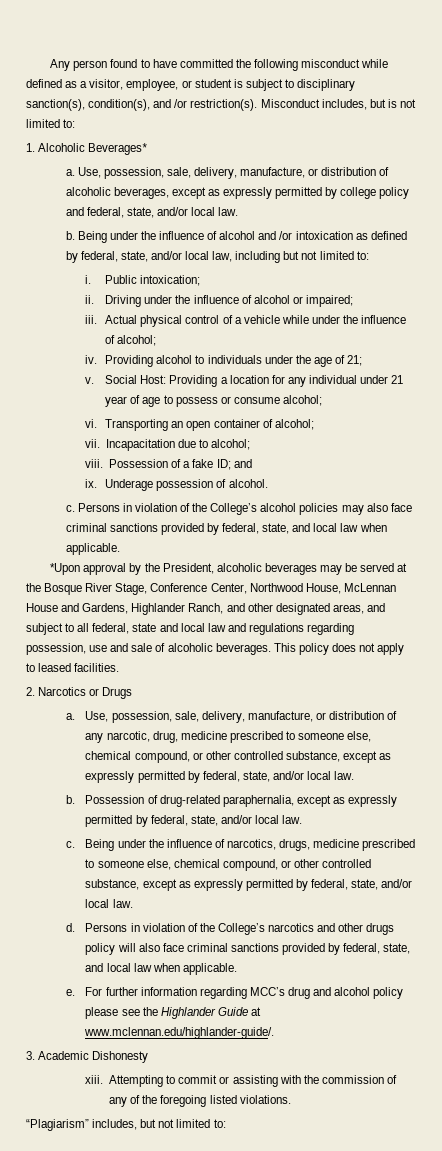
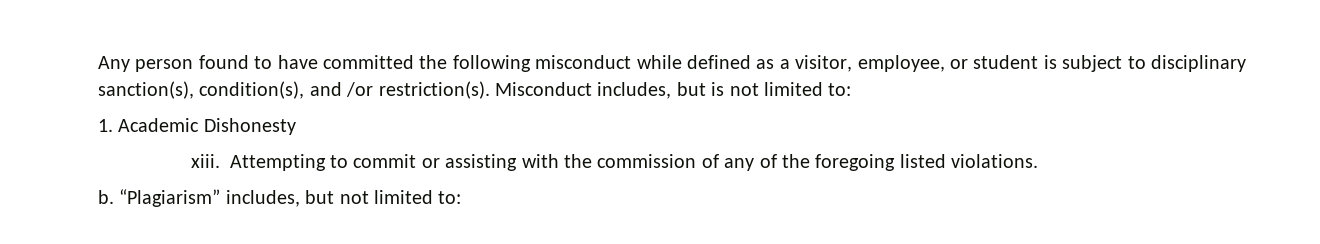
- 1. Alcoholic Beverages*
- a. Use, possession, sale, delivery, manufacture, or distribution of alcoholic beverages, except as expressly permitted by college policy and federal, state, and/or local law.
- b. Being under the influence of alcohol and /or intoxication as defined by federal, state, and/or local law, including but not limited to:
- i. Public intoxication;
- ii. Driving under the influence of alcohol or impaired;
- iii. Actual physical control of a vehicle while under the influence of alcohol;
- iv. Providing alcohol to individuals under the age of 21;
- v. Social Host: Providing a location for any individual under 21 year of age to possess or consume alcohol;
- vi. Transporting an open container of alcohol;
- vii. Incapacitation due to alcohol;
- viii. Possession of a fake ID; and
- ix. Underage possession of alcohol.
- c. Persons in violation of the College’s alcohol policies may also face criminal sanctions provided by federal, state, and local law when applicable.
- *Upon approval by the President, alcoholic beverages may be served at the Bosque River Stage, Conference Center, Northwood House, McLennan House and Gardens, Highlander Ranch, and other designated areas, and subject to all federal, state and local law and regulations regarding possession, use and sale of alcoholic beverages. This policy does not apply to leased facilities.
- 2. Narcotics or Drugs
- a. Use, possession, sale, delivery, manufacture, or distribution of any narcotic, drug, medicine prescribed to someone else, chemical compound, or other controlled substance, except as expressly permitted by federal, state, and/or local law.
- b. Possession of drug-related paraphernalia, except as expressly permitted by federal, state, and/or local law.
- c. Being under the influence of narcotics, drugs, medicine prescribed to someone else, chemical compound, or other controlled substance, except as expressly permitted by federal, state, and/or local law.
- d. Persons in violation of the College’s narcotics and other drugs policy will also face criminal sanctions provided by federal, state, and local law when applicable.
- e. For further information regarding MCC’s drug and alcohol policy please see the Highlander Guide at www.mclennan.edu/highlander-guide/.
- 3. Academic Dishonesty
+ 1. Academic Dishonesty
+ b.

